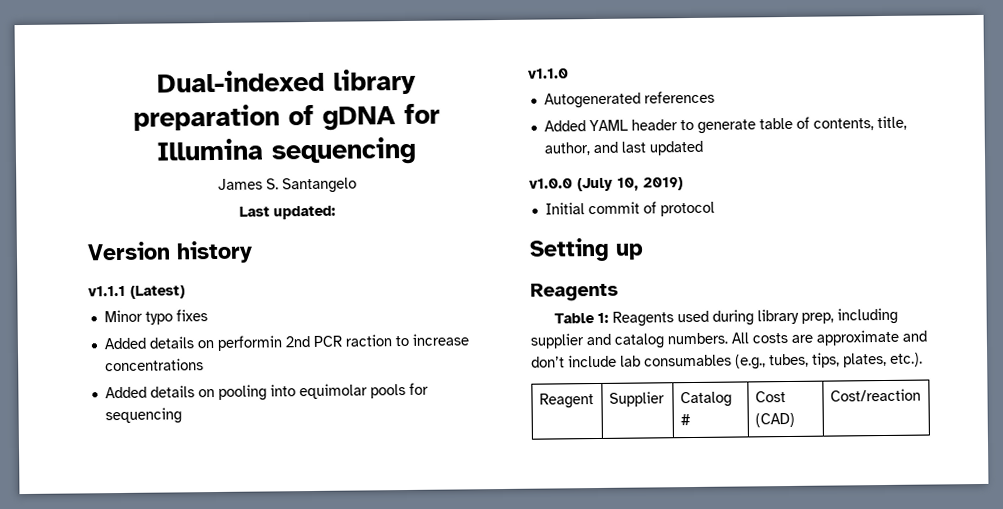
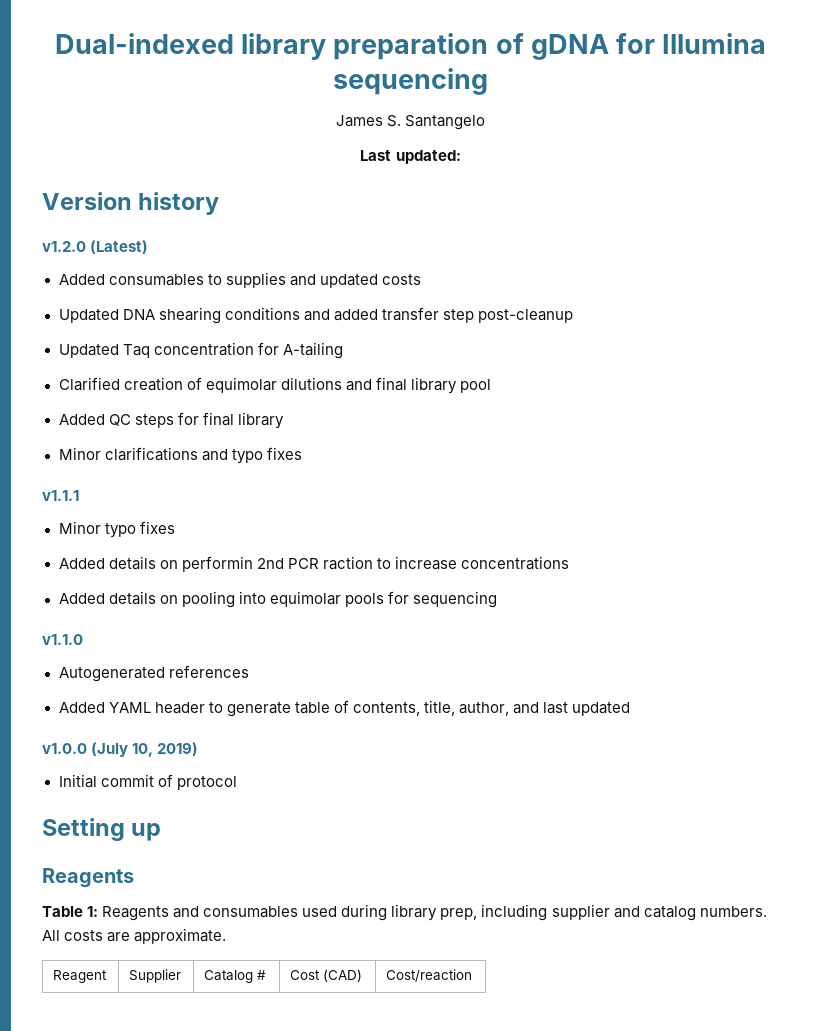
+ v1.2.0 (Latest)
+ Added consumables to supplies and updated costs
+ Updated DNA shearing conditions and added transfer step post-cleanup
+ Updated Taq concentration for A-tailing
+ Clarified creation of equimolar dilutions and final library pool
+ Added QC steps for final library
+ Minor clarifications and typo fixes
- v1.1.1 (Latest)
+ v1.1.1
- Table 1: Reagents used during library prep, including supplier and catalog numbers.
+ Table 1: Reagents and consumables used during library prep, including supplier and catalog numbers.
- All costs are approximate and don’t include lab consumables (e.g., tubes, tips, plates, etc.).
+ All costs are approximate.

